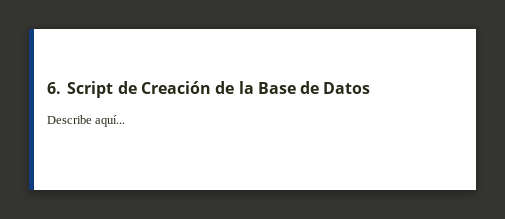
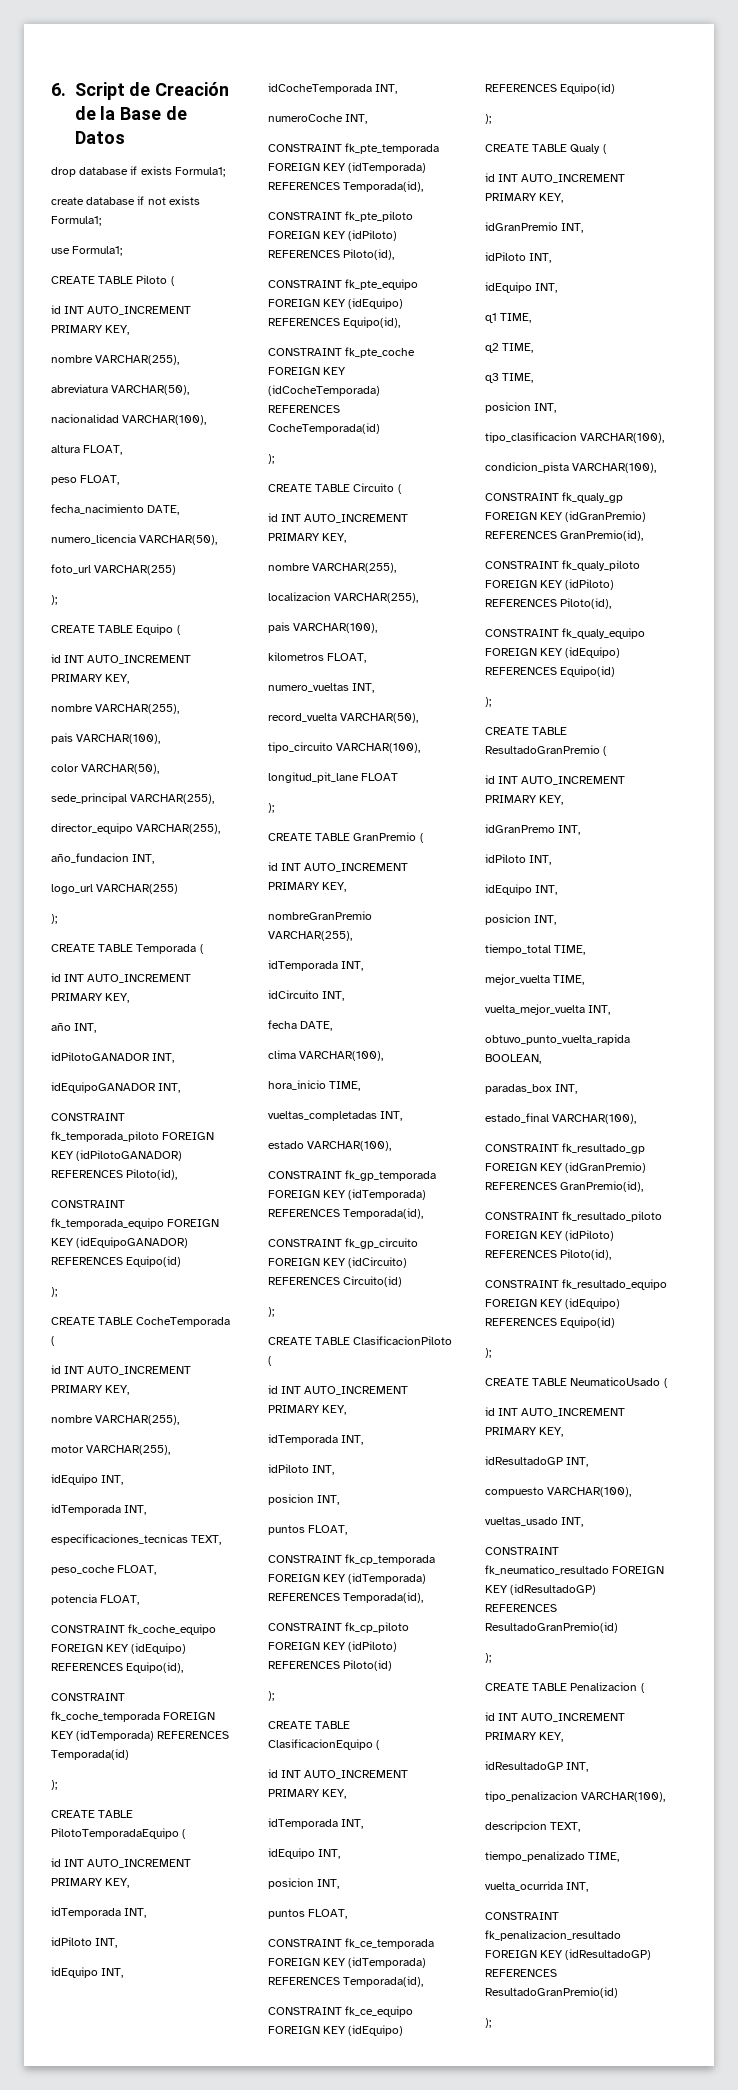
- Describe aquí...
+ drop database if exists Formula1;
+ create database if not exists Formula1;
+ use Formula1;
+ CREATE TABLE Piloto (
+ id INT AUTO_INCREMENT PRIMARY KEY,
+ nombre VARCHAR(255),
+ abreviatura VARCHAR(50),
+ nacionalidad VARCHAR(100),
+ altura FLOAT,
+ peso FLOAT,
+ fecha_nacimiento DATE,
+ numero_licencia VARCHAR(50),
+ foto_url VARCHAR(255)
+ );
+ CREATE TABLE Equipo (
+ id INT AUTO_INCREMENT PRIMARY KEY,
+ nombre VARCHAR(255),
+ pais VARCHAR(100),
+ color VARCHAR(50),
+ sede_principal VARCHAR(255),
+ director_equipo VARCHAR(255),
+ año_fundacion INT,
+ logo_url VARCHAR(255)
+ );
+ CREATE TABLE Temporada (
+ id INT AUTO_INCREMENT PRIMARY KEY,
+ año INT,
+ idPilotoGANADOR INT,
+ idEquipoGANADOR INT,
+ CONSTRAINT fk_temporada_piloto FOREIGN KEY (idPilotoGANADOR) REFERENCES Piloto(id),
+ CONSTRAINT fk_temporada_equipo FOREIGN KEY (idEquipoGANADOR) REFERENCES Equipo(id)
+ );
+ CREATE TABLE CocheTemporada (
+ id INT AUTO_INCREMENT PRIMARY KEY,
+ nombre VARCHAR(255),
+ motor VARCHAR(255),
+ idEquipo INT,
+ idTemporada INT,
+ especificaciones_tecnicas TEXT,
+ peso_coche FLOAT,
+ potencia FLOAT,
+ CONSTRAINT fk_coche_equipo FOREIGN KEY (idEquipo) REFERENCES Equipo(id),
+ CONSTRAINT fk_coche_temporada FOREIGN KEY (idTemporada) REFERENCES Temporada(id)
+ );
+ CREATE TABLE PilotoTemporadaEquipo (
+ id INT AUTO_INCREMENT PRIMARY KEY,
+ idTemporada INT,
+ idPiloto INT,
+ idEquipo INT,
+ idCocheTemporada INT,
+ numeroCoche INT,
+ CONSTRAINT fk_pte_temporada FOREIGN KEY (idTemporada) REFERENCES Temporada(id),
+ CONSTRAINT fk_pte_piloto FOREIGN KEY (idPiloto) REFERENCES Piloto(id),
+ CONSTRAINT fk_pte_equipo FOREIGN KEY (idEquipo) REFERENCES Equipo(id),
+ CONSTRAINT fk_pte_coche FOREIGN KEY (idCocheTemporada) REFERENCES CocheTemporada(id)
+ );
+ CREATE TABLE Circuito (
+ id INT AUTO_INCREMENT PRIMARY KEY,
+ nombre VARCHAR(255),
+ localizacion VARCHAR(255),
+ pais VARCHAR(100),
+ kilometros FLOAT,
+ numero_vueltas INT,
+ record_vuelta VARCHAR(50),
+ tipo_circuito VARCHAR(100),
+ longitud_pit_lane FLOAT
+ );
+ CREATE TABLE GranPremio (
+ id INT AUTO_INCREMENT PRIMARY KEY,
+ nombreGranPremio VARCHAR(255),
+ idTemporada INT,
+ idCircuito INT,
+ fecha DATE,
+ clima VARCHAR(100),
+ hora_inicio TIME,
+ vueltas_completadas INT,
+ estado VARCHAR(100),
+ CONSTRAINT fk_gp_temporada FOREIGN KEY (idTemporada) REFERENCES Temporada(id),
+ CONSTRAINT fk_gp_circuito FOREIGN KEY (idCircuito) REFERENCES Circuito(id)
+ );
+ CREATE TABLE ClasificacionPiloto (
+ id INT AUTO_INCREMENT PRIMARY KEY,
+ idTemporada INT,
+ idPiloto INT,
+ posicion INT,
+ puntos FLOAT,
+ CONSTRAINT fk_cp_temporada FOREIGN KEY (idTemporada) REFERENCES Temporada(id),
+ CONSTRAINT fk_cp_piloto FOREIGN KEY (idPiloto) REFERENCES Piloto(id)
+ );
+ CREATE TABLE ClasificacionEquipo (
+ id INT AUTO_INCREMENT PRIMARY KEY,
+ idTemporada INT,
+ idEquipo INT,
+ posicion INT,
+ puntos FLOAT,
+ CONSTRAINT fk_ce_temporada FOREIGN KEY (idTemporada) REFERENCES Temporada(id),
+ CONSTRAINT fk_ce_equipo FOREIGN KEY (idEquipo) REFERENCES Equipo(id)
+ );
+ CREATE TABLE Qualy (
+ id INT AUTO_INCREMENT PRIMARY KEY,
+ idGranPremio INT,
+ idPiloto INT,
+ idEquipo INT,
+ q1 TIME,
+ q2 TIME,
+ q3 TIME,
+ posicion INT,
+ tipo_clasificacion VARCHAR(100),
+ condicion_pista VARCHAR(100),
+ CONSTRAINT fk_qualy_gp FOREIGN KEY (idGranPremio) REFERENCES GranPremio(id),
+ CONSTRAINT fk_qualy_piloto FOREIGN KEY (idPiloto) REFERENCES Piloto(id),
+ CONSTRAINT fk_qualy_equipo FOREIGN KEY (idEquipo) REFERENCES Equipo(id)
+ );
+ CREATE TABLE ResultadoGranPremio (
+ id INT AUTO_INCREMENT PRIMARY KEY,
+ idGranPremo INT,
+ idPiloto INT,
+ idEquipo INT,
+ posicion INT,
+ tiempo_total TIME,
+ mejor_vuelta TIME,
+ vuelta_mejor_vuelta INT,
+ obtuvo_punto_vuelta_rapida BOOLEAN,
+ paradas_box INT,
+ estado_final VARCHAR(100),
+ CONSTRAINT fk_resultado_gp FOREIGN KEY (idGranPremio) REFERENCES GranPremio(id),
+ CONSTRAINT fk_resultado_piloto FOREIGN KEY (idPiloto) REFERENCES Piloto(id),
+ CONSTRAINT fk_resultado_equipo FOREIGN KEY (idEquipo) REFERENCES Equipo(id)
+ );
+ CREATE TABLE NeumaticoUsado (
+ id INT AUTO_INCREMENT PRIMARY KEY,
+ idResultadoGP INT,
+ compuesto VARCHAR(100),
+ vueltas_usado INT,
+ CONSTRAINT fk_neumatico_resultado FOREIGN KEY (idResultadoGP) REFERENCES ResultadoGranPremio(id)
+ );
+ CREATE TABLE Penalizacion (
+ id INT AUTO_INCREMENT PRIMARY KEY,
+ idResultadoGP INT,
+ tipo_penalizacion VARCHAR(100),
+ descripcion TEXT,
+ tiempo_penalizado TIME,
+ vuelta_ocurrida INT,
+ CONSTRAINT fk_penalizacion_resultado FOREIGN KEY (idResultadoGP) REFERENCES ResultadoGranPremio(id)
+ );

